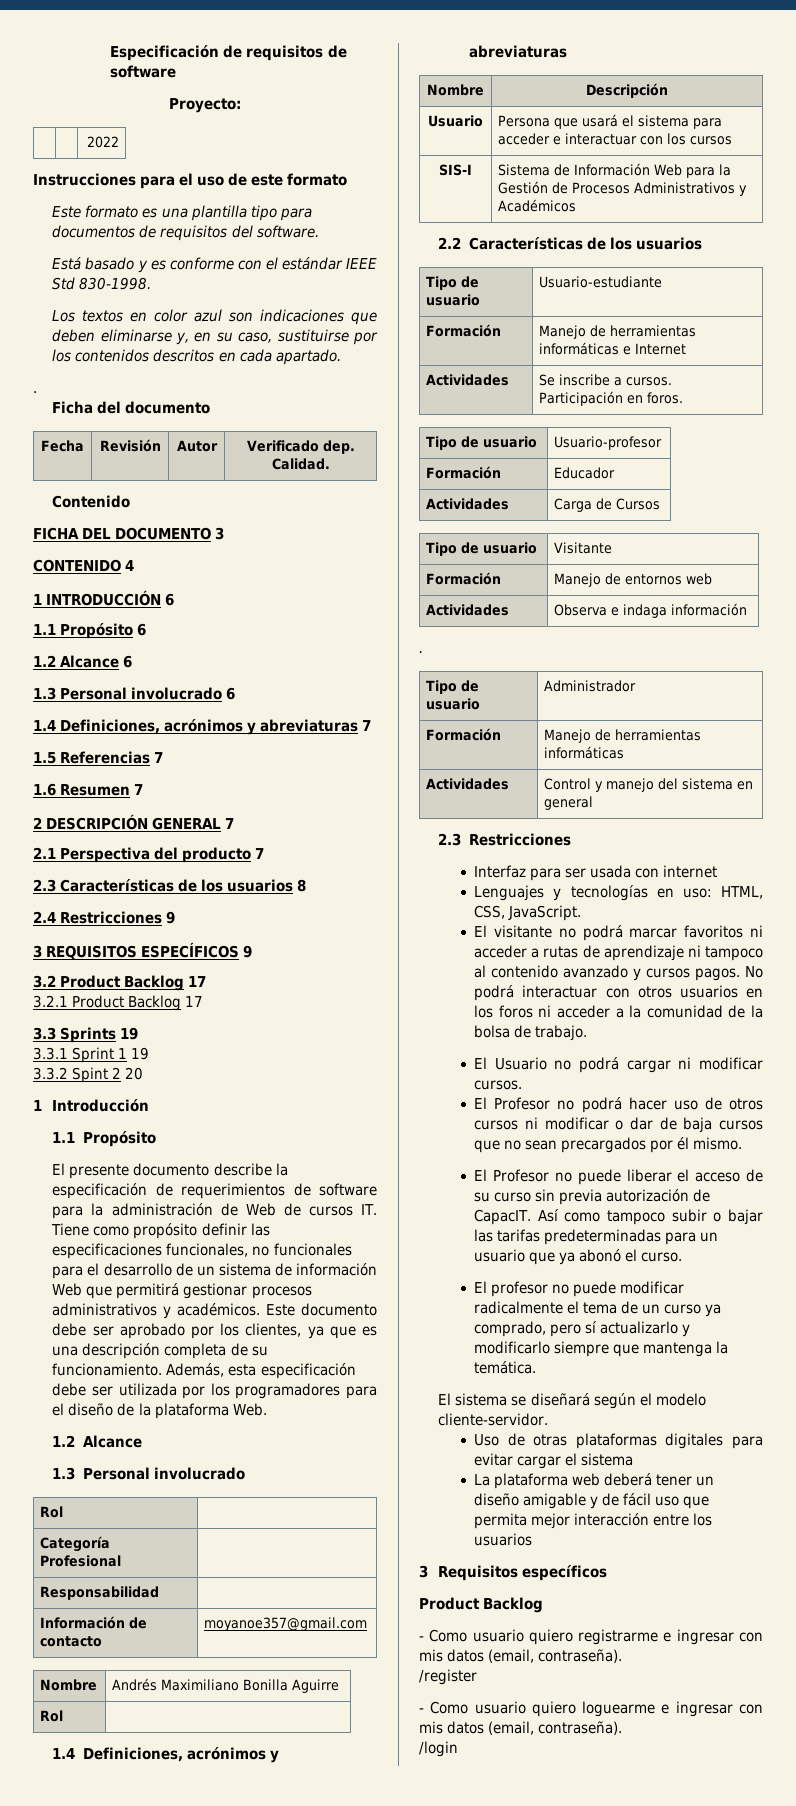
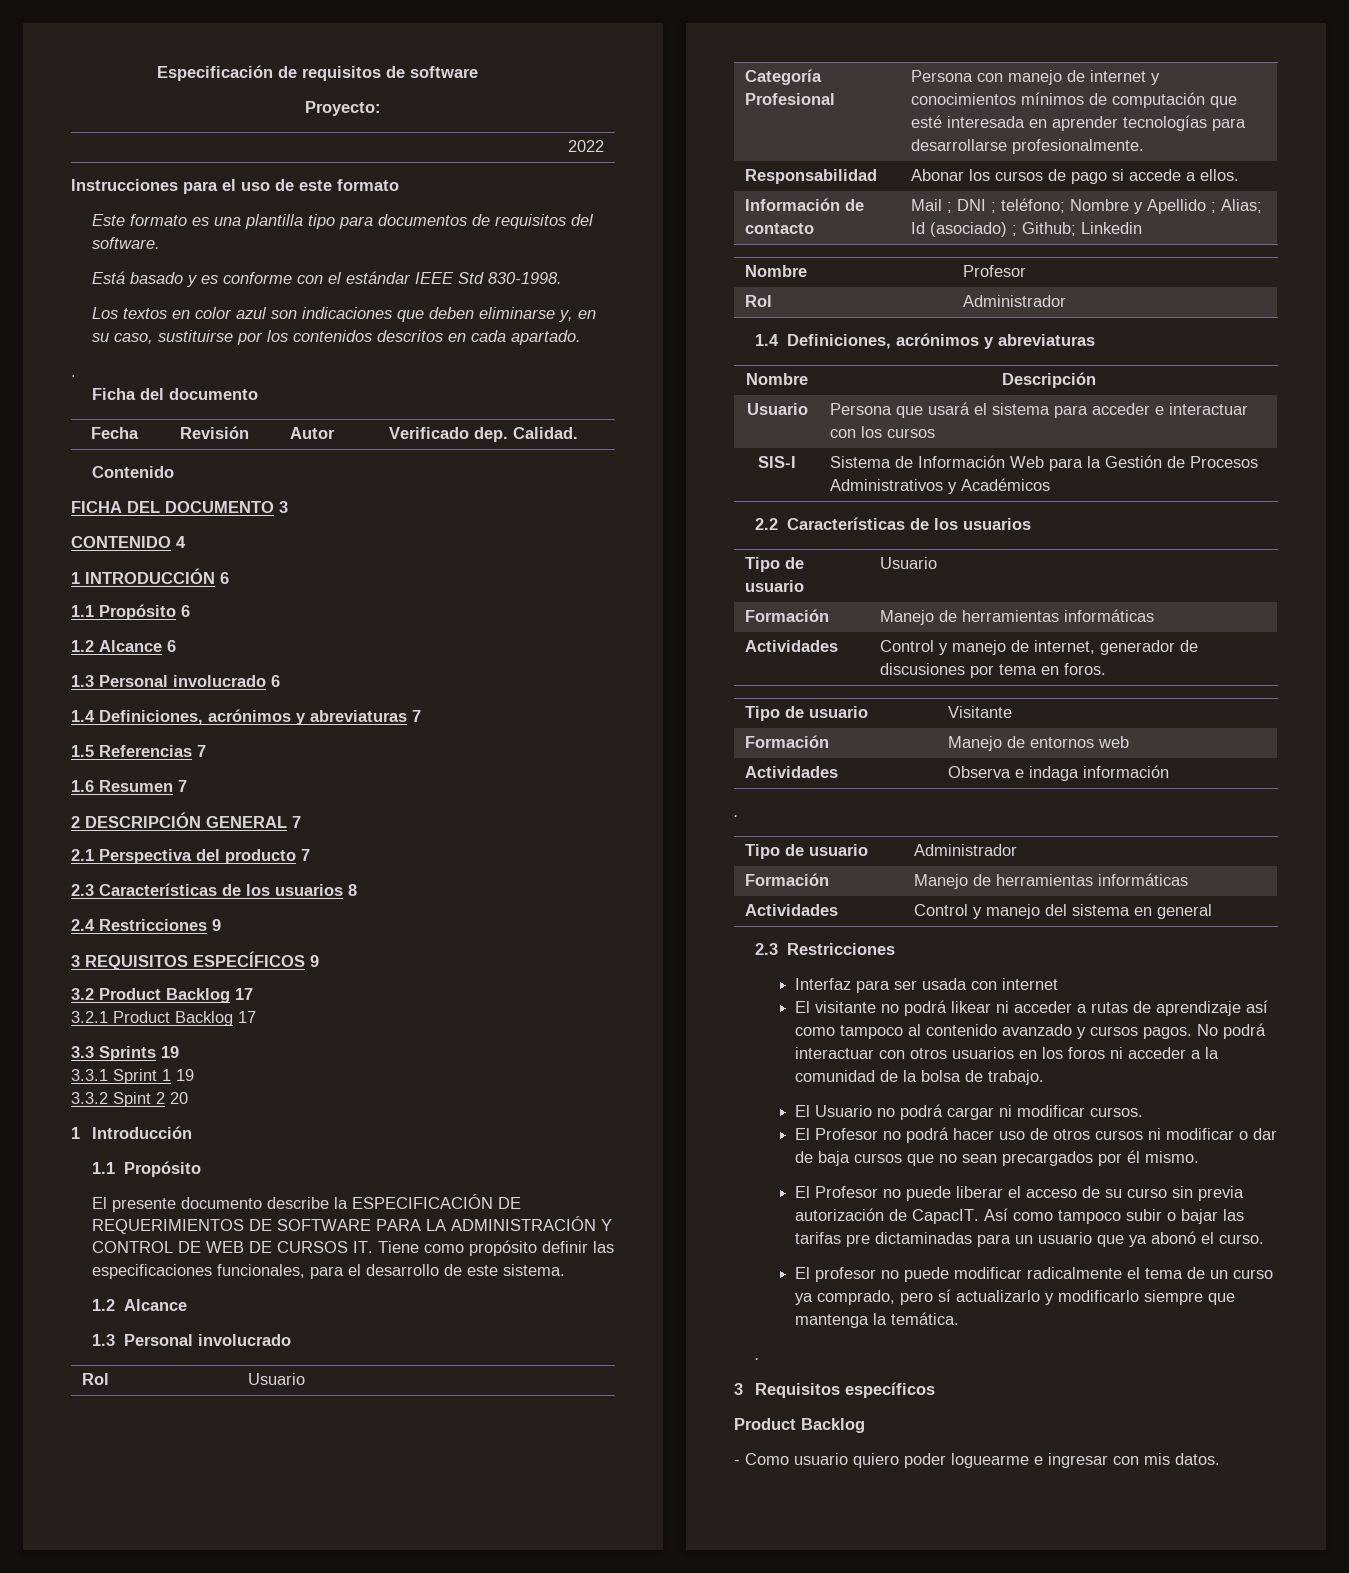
- El presente documento describe la especificación de requerimientos de software para la administración de Web de cursos IT. Tiene como propósito definir las especificaciones funcionales, no funcionales para el desarrollo de un sistema de información Web que permitirá gestionar procesos administrativos y académicos. Este documento debe ser aprobado por los clientes, ya que es una descripción completa de su funcionamiento. Además, esta especificación debe ser utilizada por los programadores para el diseño de la plataforma Web.
+ El presente documento describe la ESPECIFICACIÓN DE REQUERIMIENTOS DE SOFTWARE PARA LA ADMINISTRACIÓN Y CONTROL DE WEB DE CURSOS IT. Tiene como propósito definir las especificaciones funcionales, para el desarrollo de este sistema.
  1.2 Alcance
  1.3 Personal involucrado
- Rol |
+ Rol | Usuario
- Categoría Profesional |
- Responsabilidad |
- Información de contacto | moyanoe357@gmail.com
- Nombre | Andrés Maximiliano Bonilla Aguirre
- Rol |
+ Categoría Profesional | Persona con manejo de internet y conocimientos mínimos de computación que esté interesada en aprender tecnologías para desarrollarse profesionalmente.
+ Responsabilidad | Abonar los cursos de pago si accede a ellos.
+ Información de contacto | Mail ; DNI ; teléfono; Nombre y Apellido ; Alias; Id (asociado) ; Github; Linkedin
+ Nombre | Profesor
+ Rol | Administrador
- Tipo de usuario | Usuario-estudiante
- Formación | Manejo de herramientas informáticas e Internet
- Actividades | Se inscribe a cursos. Participación en foros.
- Tipo de usuario | Usuario-profesor
- Formación | Educador
- Actividades | Carga de Cursos
+ Tipo de usuario | Usuario
+ Formación | Manejo de herramientas informáticas
+ Actividades | Control y manejo de internet, generador de discusiones por tema en foros.
- Lenguajes y tecnologías en uso: HTML, CSS, JavaScript.
- El visitante no podrá marcar favoritos ni acceder a rutas de aprendizaje ni tampoco al contenido avanzado y cursos pagos.
+ El visitante no podrá likear ni acceder a rutas de aprendizaje así como tampoco al contenido avanzado y cursos pagos.
- Así como tampoco subir o bajar las tarifas predeterminadas para un usuario que ya abonó el curso.
+ Así como tampoco subir o bajar las tarifas pre dictaminadas para un usuario que ya abonó el curso.
  El profesor no puede modificar radicalmente el tema de un curso ya comprado, pero sí actualizarlo y modificarlo siempre que mantenga la temática.
- El sistema se diseñará según el modelo cliente-servidor.
- Uso de otras plataformas digitales para evitar cargar el sistema
- La plataforma web deberá tener un diseño amigable y de fácil uso que permita mejor interacción entre los usuarios
+ .
- - Como usuario quiero registrarme e ingresar con mis datos (email, contraseña).
- /register
- - Como usuario quiero loguearme e ingresar con mis datos (email, contraseña).
- /login
+ - Como usuario quiero poder loguearme e ingresar con mis datos.

